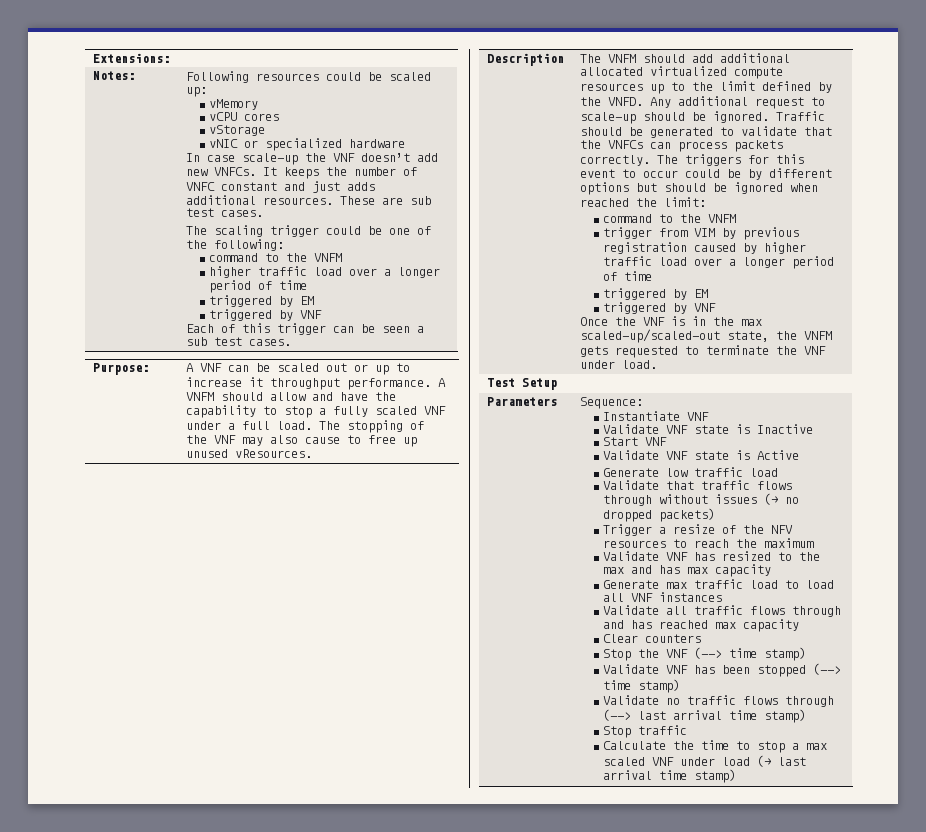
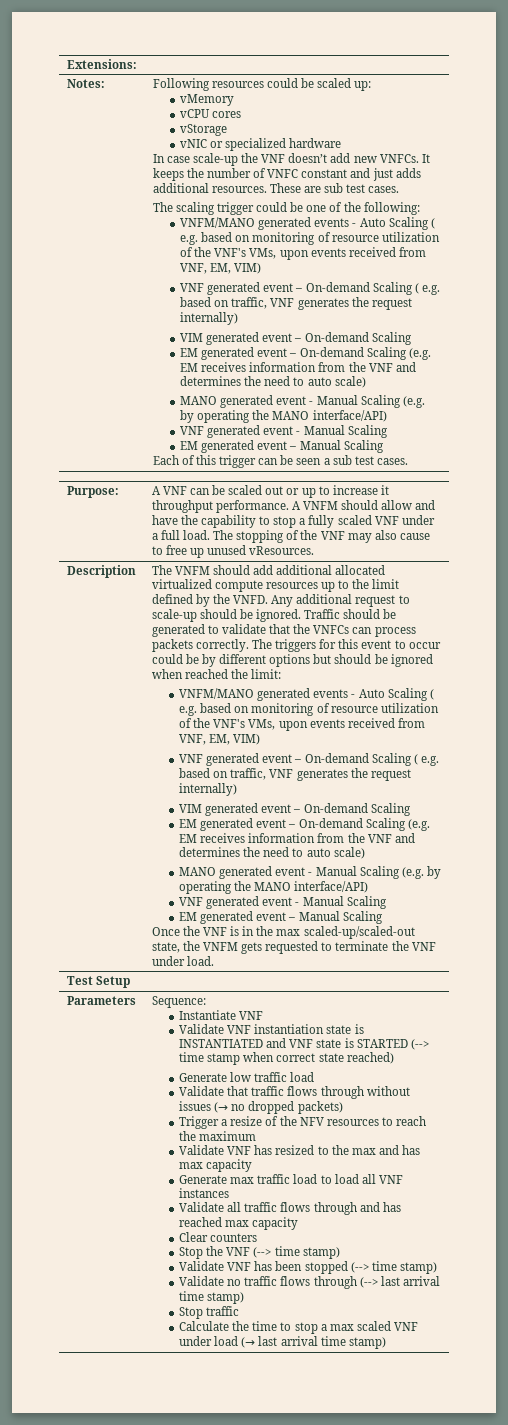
  The scaling trigger could be one of the following:
- command to the VNFM
- higher traffic load over a longer period of time
- triggered by EM
- triggered by VNF
+ VNFM/MANO generated events - Auto Scaling ( e.g. based on monitoring of resource utilization of the VNF's VMs, upon events received from VNF, EM, VIM)
+ VNF generated event – On-demand Scaling ( e.g. based on traffic, VNF generates the request internally)
+ VIM generated event – On-demand Scaling
+ EM generated event – On-demand Scaling (e.g. EM receives information from the VNF and determines the need to auto scale)
+ MANO generated event - Manual Scaling (e.g. by operating the MANO interface/API)
+ VNF generated event - Manual Scaling
+ EM generated event – Manual Scaling
  The triggers for this event to occur could be by different options but should be ignored when reached the limit:
- command to the VNFM
- trigger from VIM by previous registration caused by higher traffic load over a longer period of time
- triggered by EM
- triggered by VNF
+ VNFM/MANO generated events - Auto Scaling ( e.g. based on monitoring of resource utilization of the VNF's VMs, upon events received from VNF, EM, VIM)
+ VNF generated event – On-demand Scaling ( e.g. based on traffic, VNF generates the request internally)
+ VIM generated event – On-demand Scaling
+ EM generated event – On-demand Scaling (e.g. EM receives information from the VNF and determines the need to auto scale)
+ MANO generated event - Manual Scaling (e.g. by operating the MANO interface/API)
+ VNF generated event - Manual Scaling
+ EM generated event – Manual Scaling
- Validate VNF state is Inactive
- Start VNF
- Validate VNF state is Active
+ Validate VNF instantiation state is INSTANTIATED and VNF state is STARTED (--> time stamp when correct state reached)

